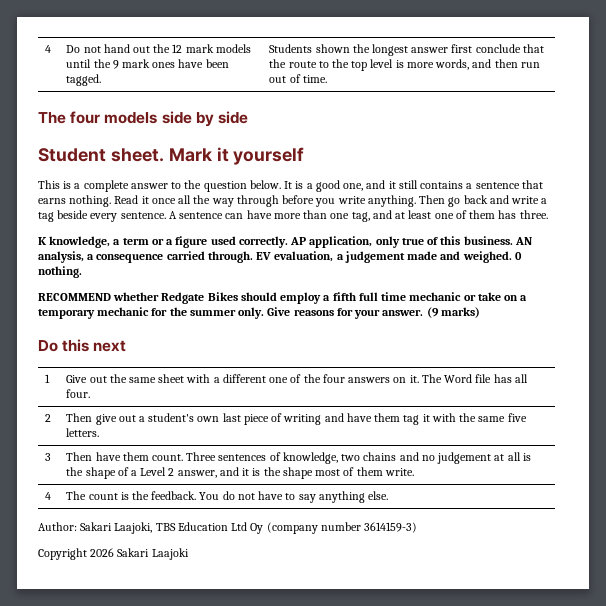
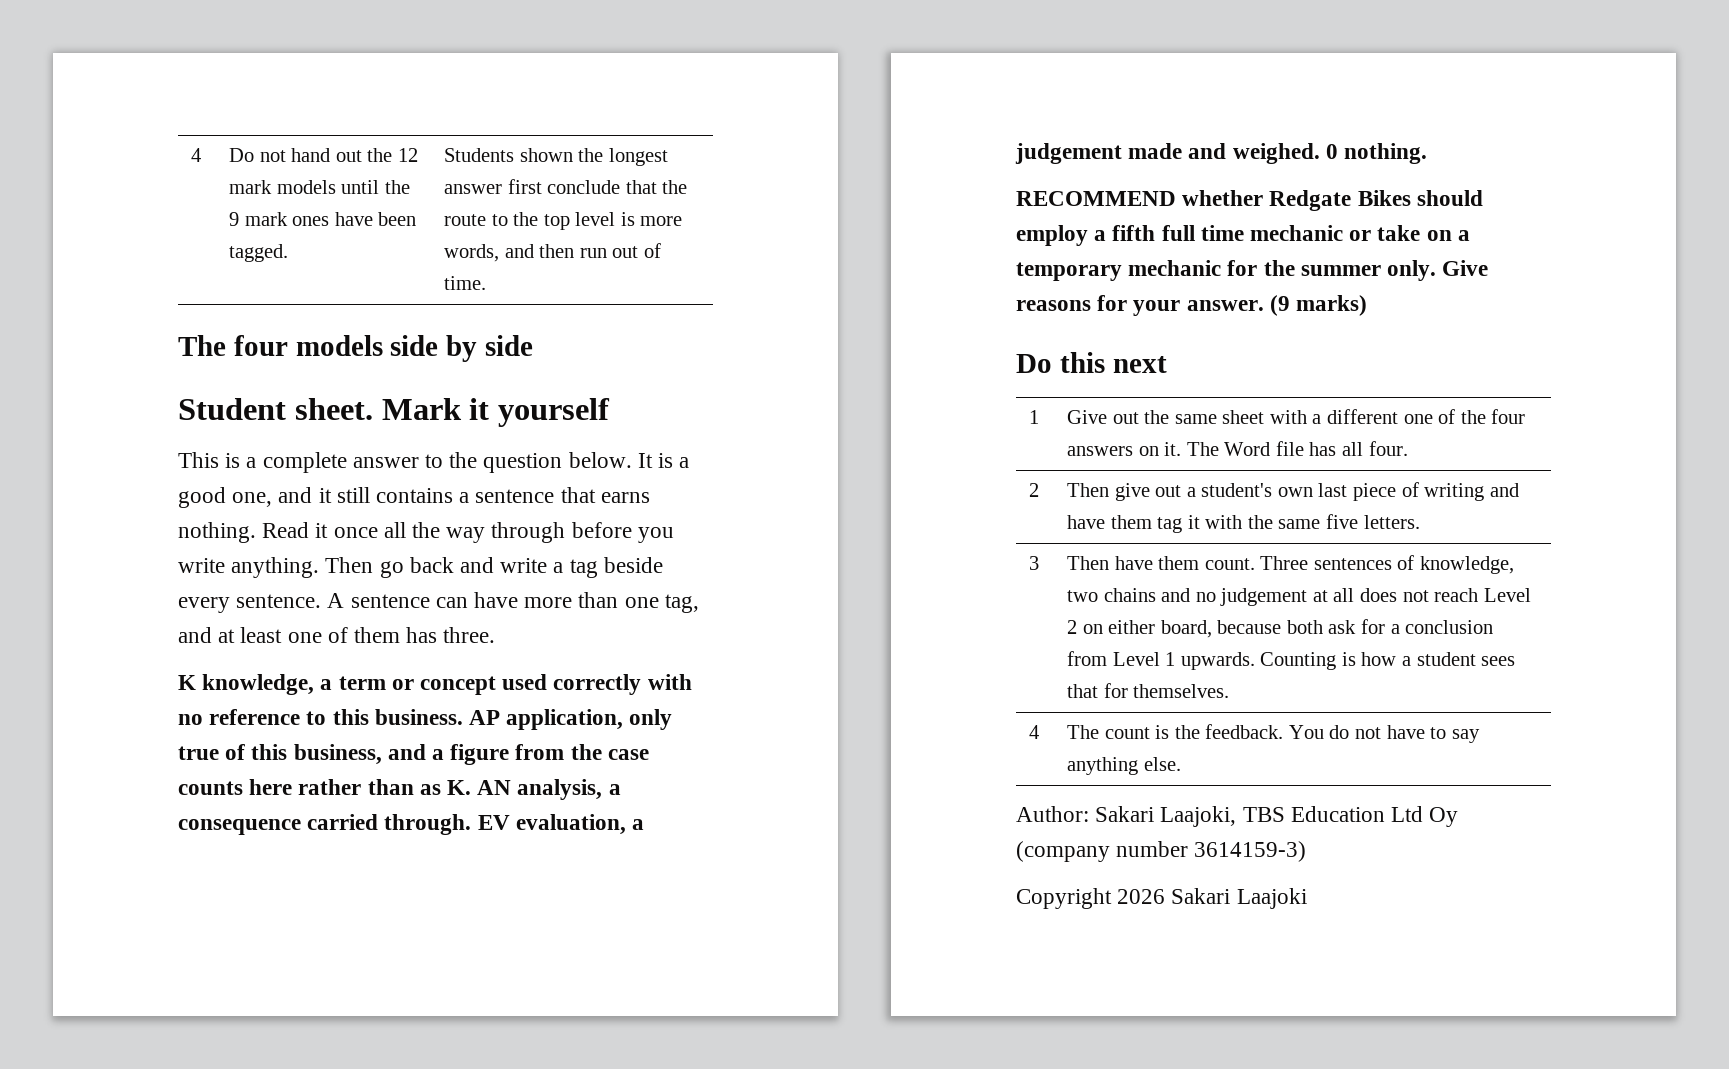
- K knowledge, a term or a figure used correctly.
+ K knowledge, a term or concept used correctly with no reference to this business.
- AP application, only true of this business. AN analysis, a consequence carried through.
+ AP application, only true of this business, and a figure from the case counts here rather than as K. AN analysis, a consequence carried through.
- Three sentences of knowledge, two chains and no judgement at all is the shape of a Level 2 answer, and it is the shape most of them write.
+ Three sentences of knowledge, two chains and no judgement at all does not reach Level 2 on either board, because both ask for a conclusion from Level 1 upwards. Counting is how a student sees that for themselves.

